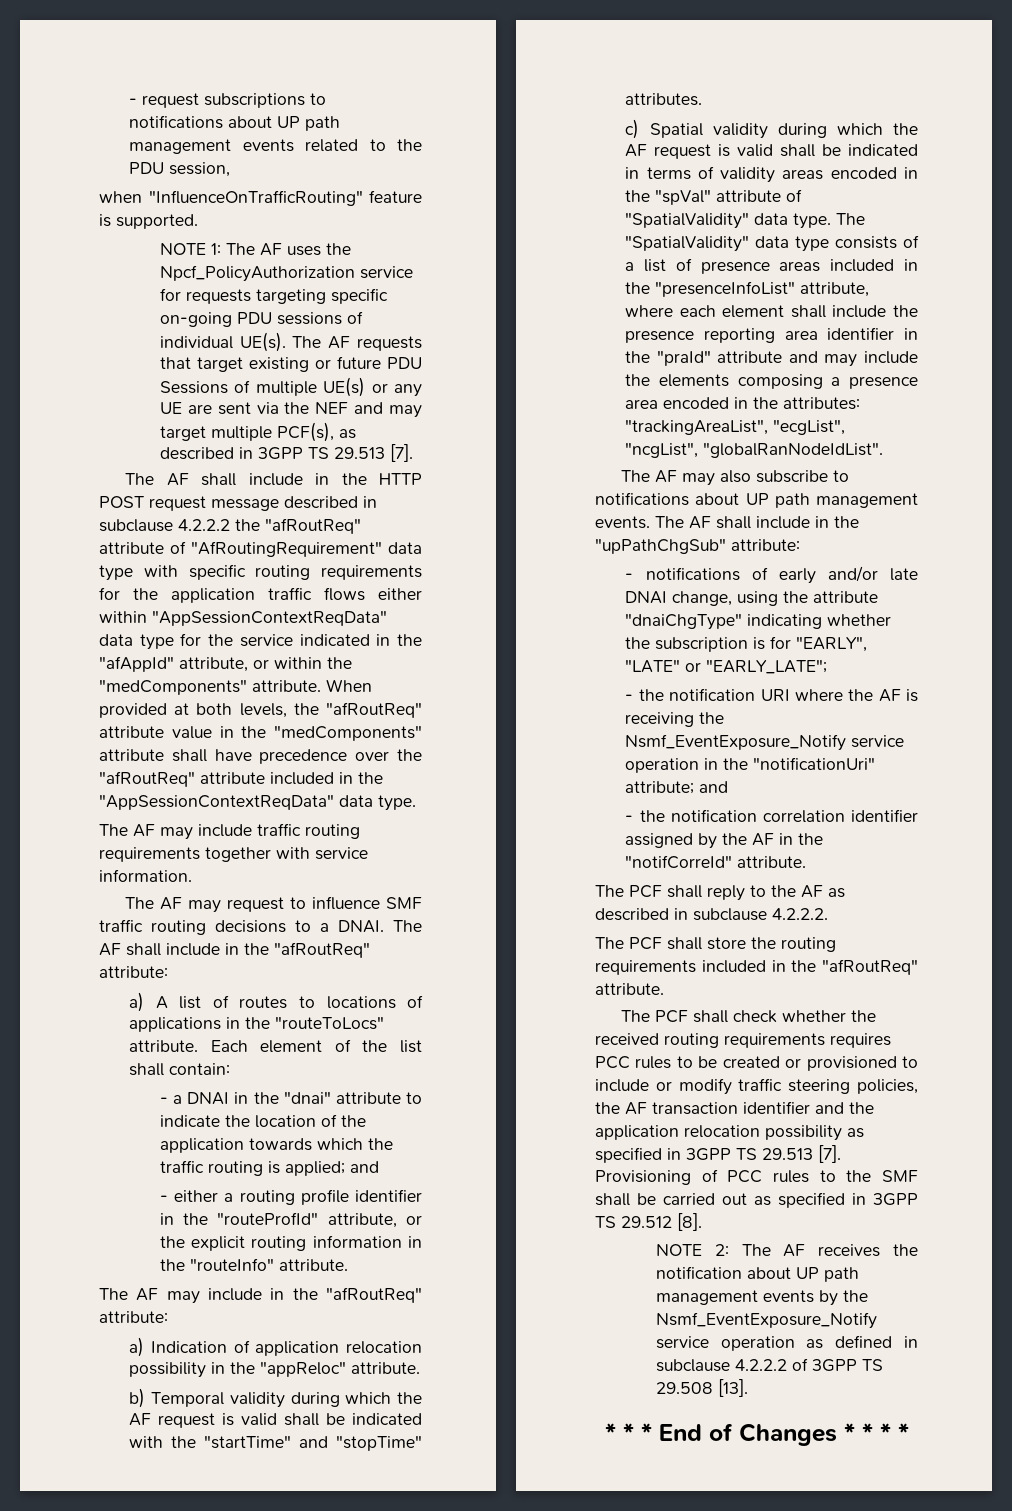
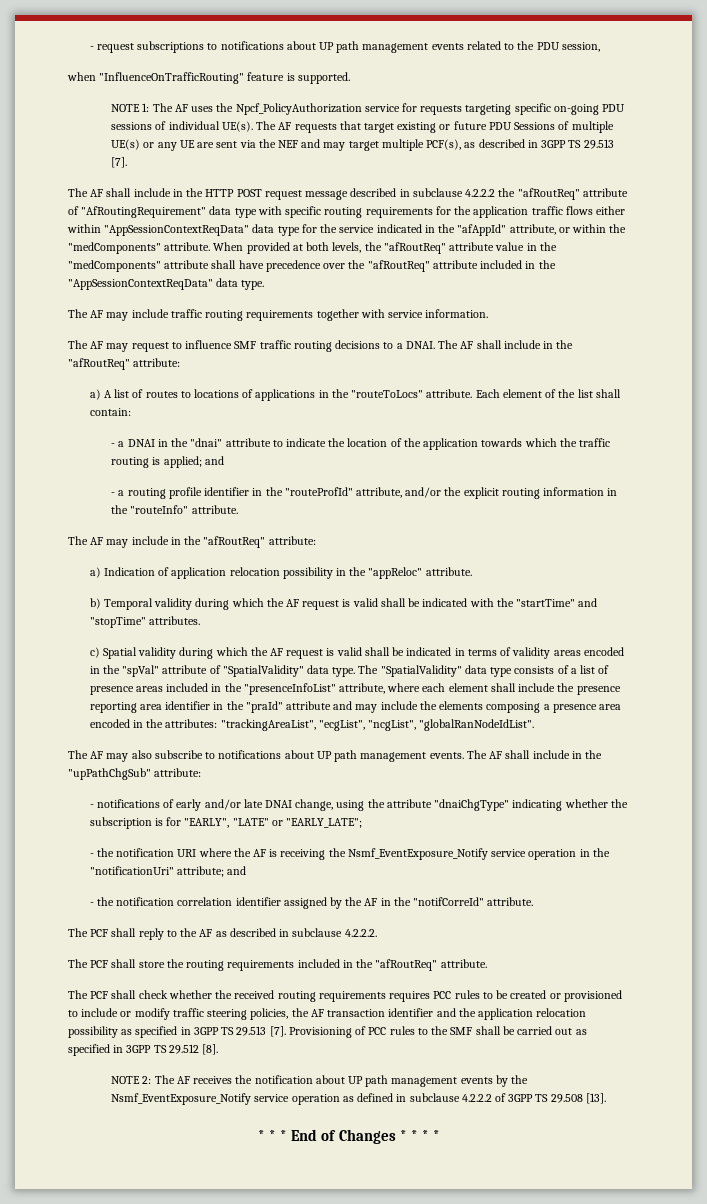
- - either a routing profile identifier in the "routeProfId" attribute, or the explicit routing information in the "routeInfo" attribute.
+ - a routing profile identifier in the "routeProfId" attribute, and/or the explicit routing information in the "routeInfo" attribute.

